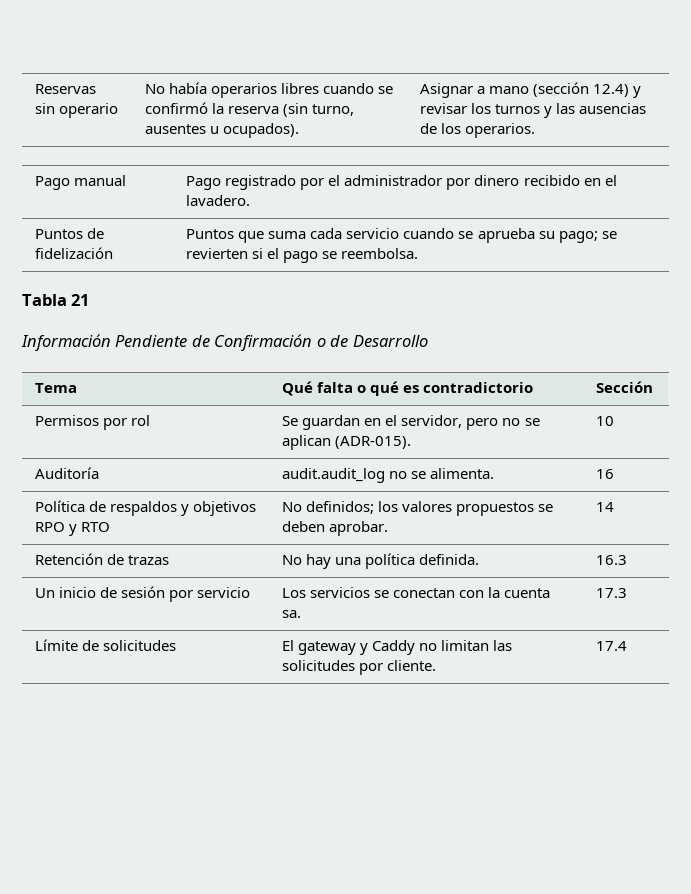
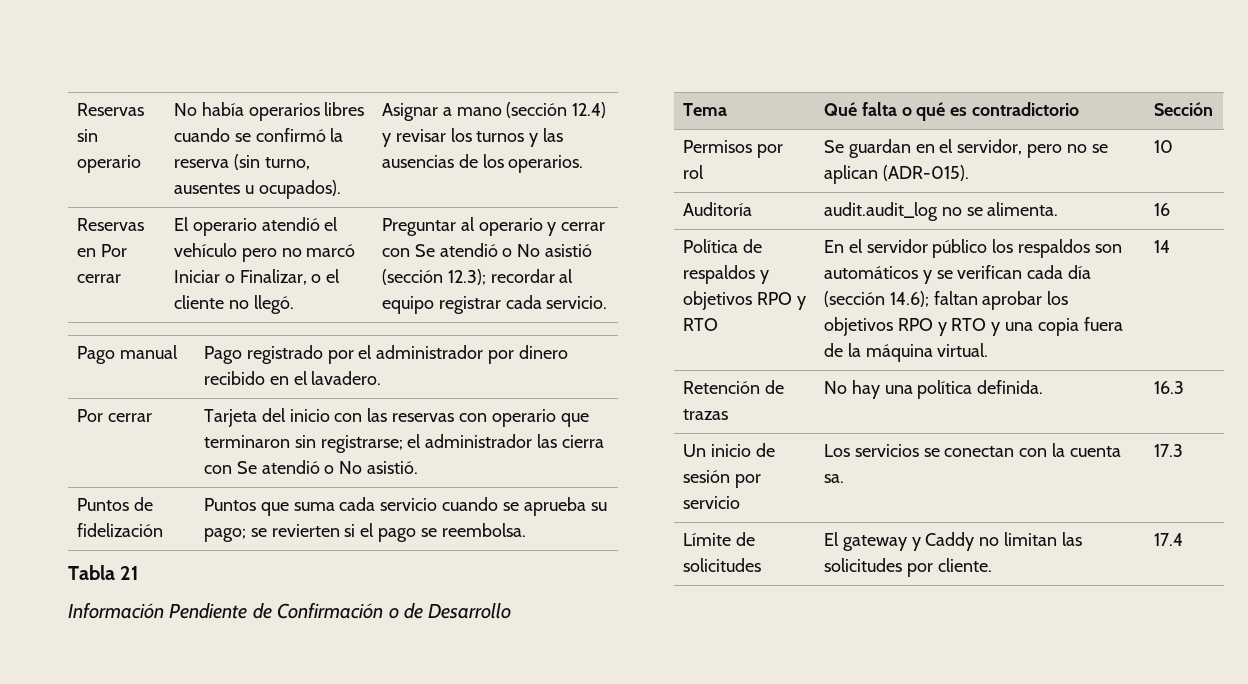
+ Reservas en Por cerrar | El operario atendió el vehículo pero no marcó Iniciar o Finalizar, o el cliente no llegó. | Preguntar al operario y cerrar con Se atendió o No asistió (sección 12.3); recordar al equipo registrar cada servicio.
+ Por cerrar | Tarjeta del inicio con las reservas con operario que terminaron sin registrarse; el administrador las cierra con Se atendió o No asistió.
- Política de respaldos y objetivos RPO y RTO | No definidos; los valores propuestos se deben aprobar. | 14
+ Política de respaldos y objetivos RPO y RTO | En el servidor público los respaldos son automáticos y se verifican cada día (sección 14.6); faltan aprobar los objetivos RPO y RTO y una copia fuera de la máquina virtual. | 14

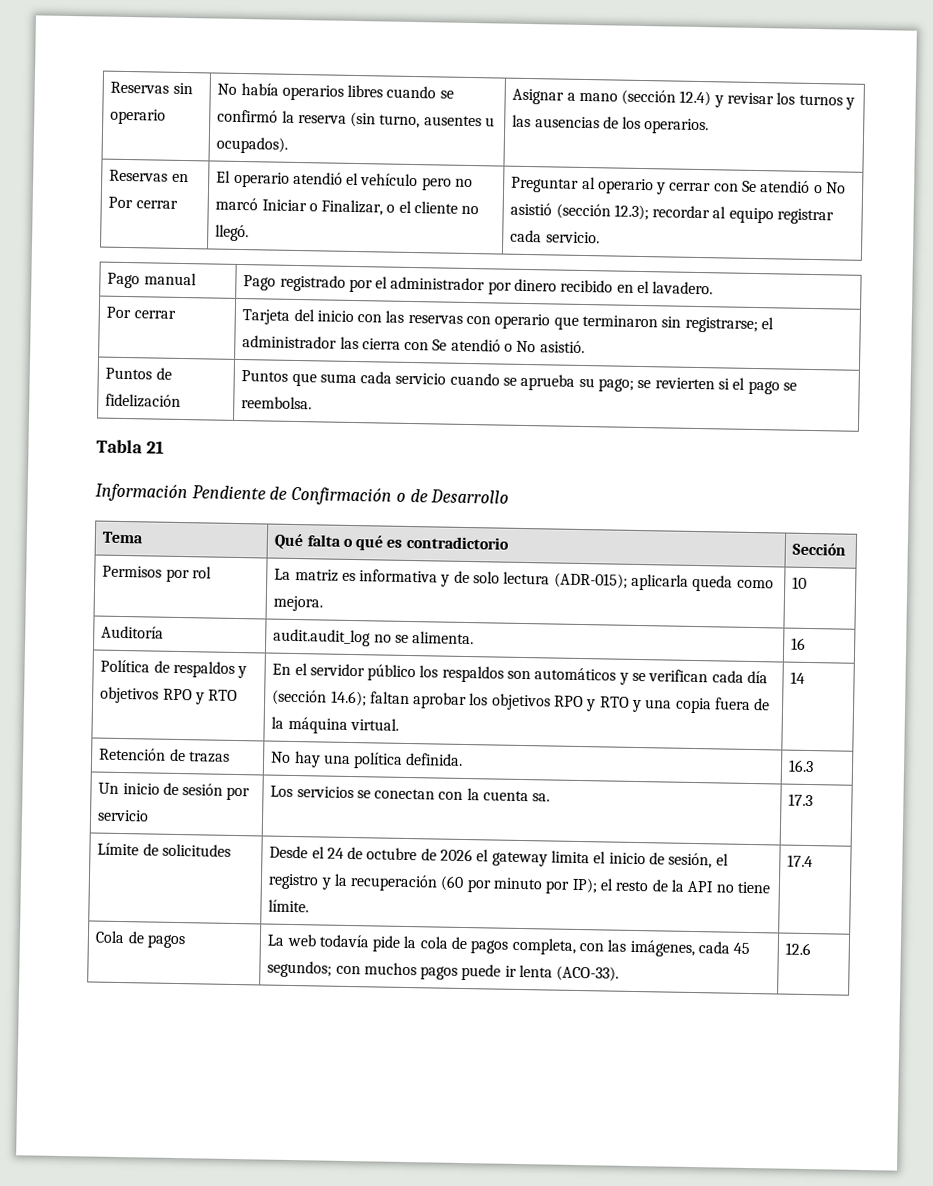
- Permisos por rol | Se guardan en el servidor, pero no se aplican (ADR-015). | 10
+ Permisos por rol | La matriz es informativa y de solo lectura (ADR-015); aplicarla queda como mejora. | 10
- Límite de solicitudes | El gateway y Caddy no limitan las solicitudes por cliente. | 17.4
+ Límite de solicitudes | Desde el 24 de octubre de 2026 el gateway limita el inicio de sesión, el registro y la recuperación (60 por minuto por IP); el resto de la API no tiene límite. | 17.4
+ Cola de pagos | La web todavía pide la cola de pagos completa, con las imágenes, cada 45 segundos; con muchos pagos puede ir lenta (ACO-33). | 12.6

